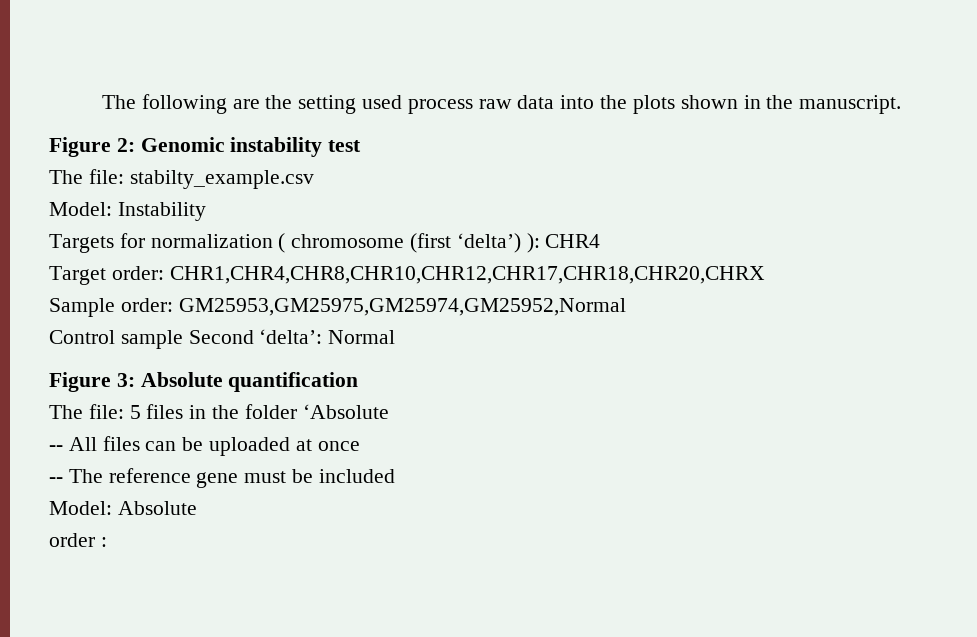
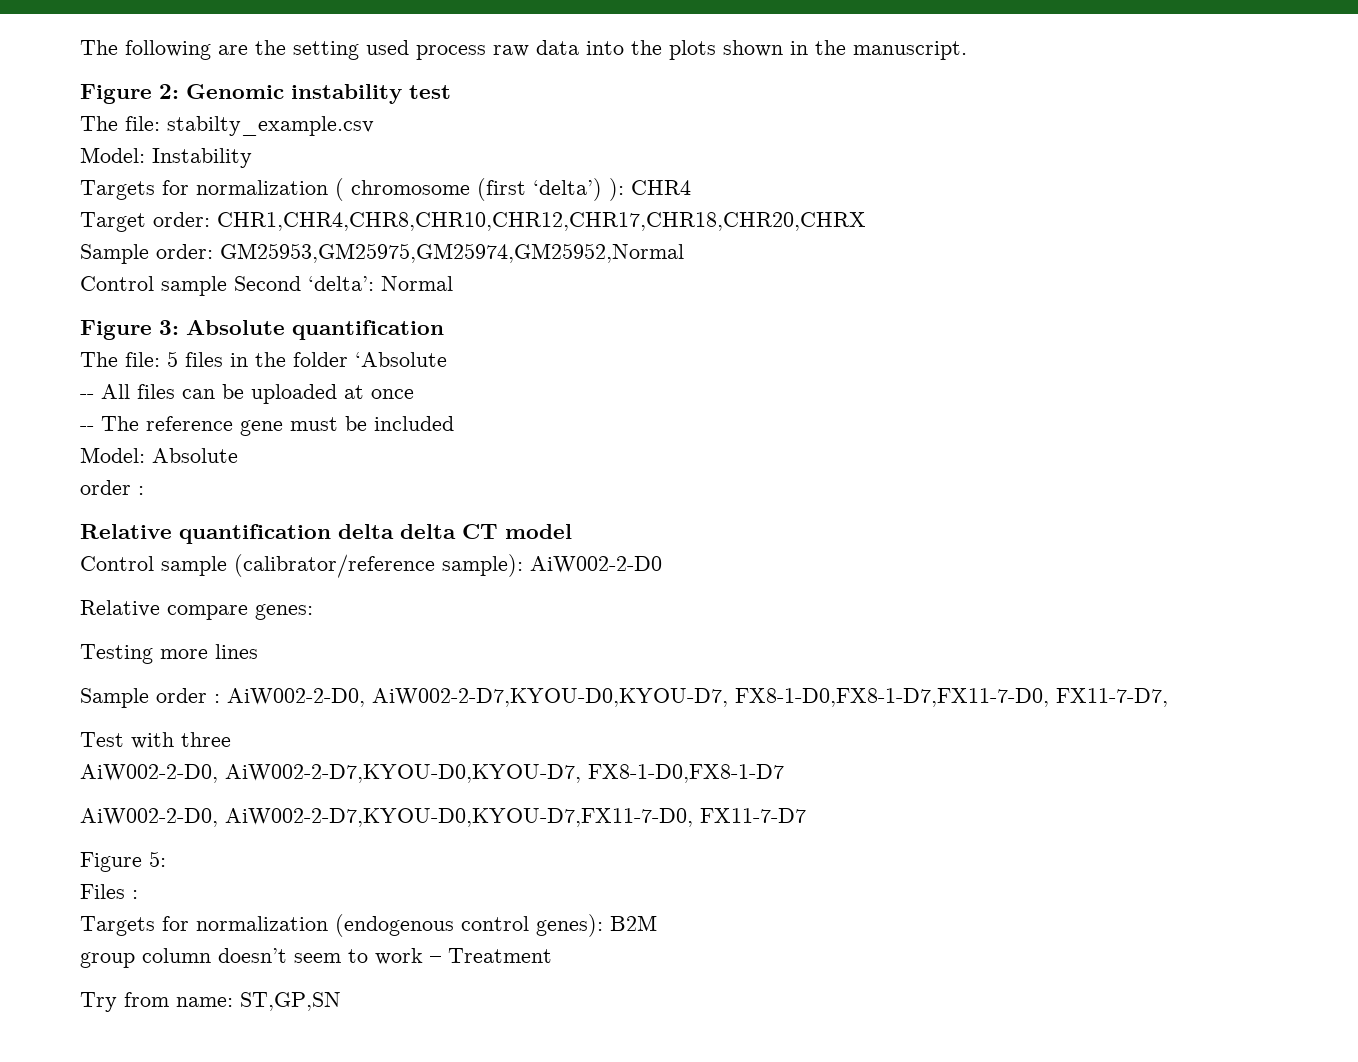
+ Relative quantification delta delta CT model
+ Control sample (calibrator/reference sample): AiW002-2-D0
+ Relative compare genes:
+ Testing more lines
+ Sample order : AiW002-2-D0, AiW002-2-D7,KYOU-D0,KYOU-D7, FX8-1-D0,FX8-1-D7,FX11-7-D0, FX11-7-D7,
+ Test with three
+ AiW002-2-D0, AiW002-2-D7,KYOU-D0,KYOU-D7, FX8-1-D0,FX8-1-D7
+ AiW002-2-D0, AiW002-2-D7,KYOU-D0,KYOU-D7,FX11-7-D0, FX11-7-D7
+ Figure 5:
+ Files :
+ Targets for normalization (endogenous control genes): B2M
+ group column doesn’t seem to work – Treatment
+ Try from name: ST,GP,SN

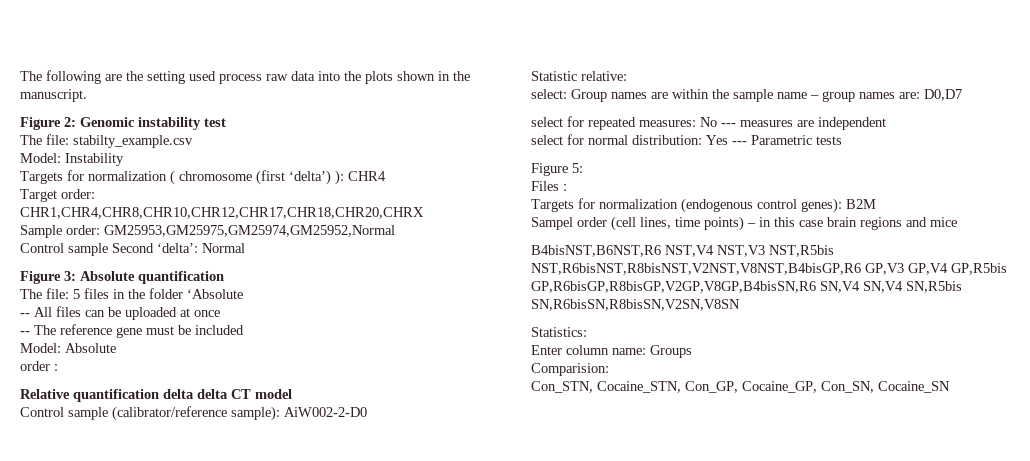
- Relative compare genes:
- Testing more lines
- Sample order : AiW002-2-D0, AiW002-2-D7,KYOU-D0,KYOU-D7, FX8-1-D0,FX8-1-D7,FX11-7-D0, FX11-7-D7,
- Test with three
- AiW002-2-D0, AiW002-2-D7,KYOU-D0,KYOU-D7, FX8-1-D0,FX8-1-D7
- AiW002-2-D0, AiW002-2-D7,KYOU-D0,KYOU-D7,FX11-7-D0, FX11-7-D7
+ Statistic relative:
+ select: Group names are within the sample name – group names are: D0,D7
+ select for repeated measures: No --- measures are independent
+ select for normal distribution: Yes --- Parametric tests
- group column doesn’t seem to work – Treatment
- Try from name: ST,GP,SN
+ Sampel order (cell lines, time points) – in this case brain regions and mice
+ B4bisNST,B6NST,R6 NST,V4 NST,V3 NST,R5bis NST,R6bisNST,R8bisNST,V2NST,V8NST,B4bisGP,R6 GP,V3 GP,V4 GP,R5bis GP,R6bisGP,R8bisGP,V2GP,V8GP,B4bisSN,R6 SN,V4 SN,V4 SN,R5bis SN,R6bisSN,R8bisSN,V2SN,V8SN
+ Statistics:
+ Enter column name: Groups
+ Comparision:
+ Con_STN, Cocaine_STN, Con_GP, Cocaine_GP, Con_SN, Cocaine_SN

